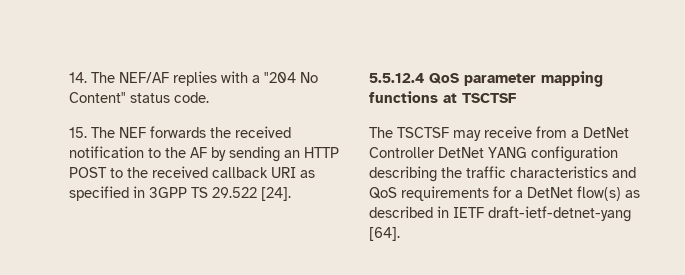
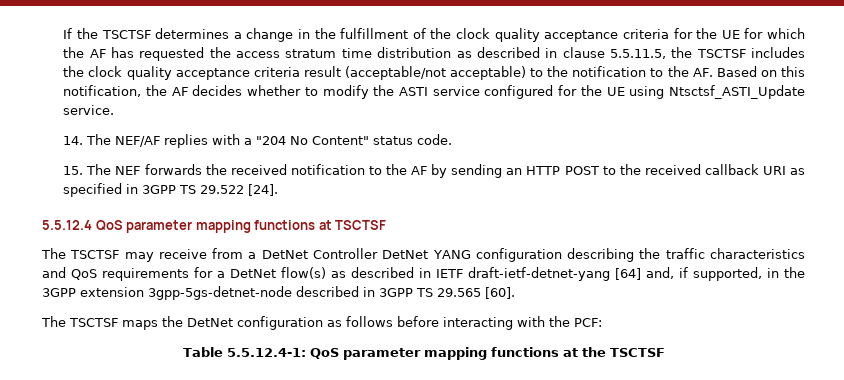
+ If the TSCTSF determines a change in the fulfillment of the clock quality acceptance criteria for the UE for which the AF has requested the access stratum time distribution as described in clause 5.5.11.5, the TSCTSF includes the clock quality acceptance criteria result (acceptable/not acceptable) to the notification to the AF. Based on this notification, the AF decides whether to modify the ASTI service configured for the UE using Ntsctsf_ASTI_Update service.
- The TSCTSF may receive from a DetNet Controller DetNet YANG configuration describing the traffic characteristics and QoS requirements for a DetNet flow(s) as described in IETF draft-ietf-detnet-yang [64].
+ The TSCTSF may receive from a DetNet Controller DetNet YANG configuration describing the traffic characteristics and QoS requirements for a DetNet flow(s) as described in IETF draft-ietf-detnet-yang [64] and, if supported, in the 3GPP extension 3gpp-5gs-detnet-node described in 3GPP TS 29.565 [60].
+ The TSCTSF maps the DetNet configuration as follows before interacting with the PCF:
+ Table 5.5.12.4-1: QoS parameter mapping functions at the TSCTSF

